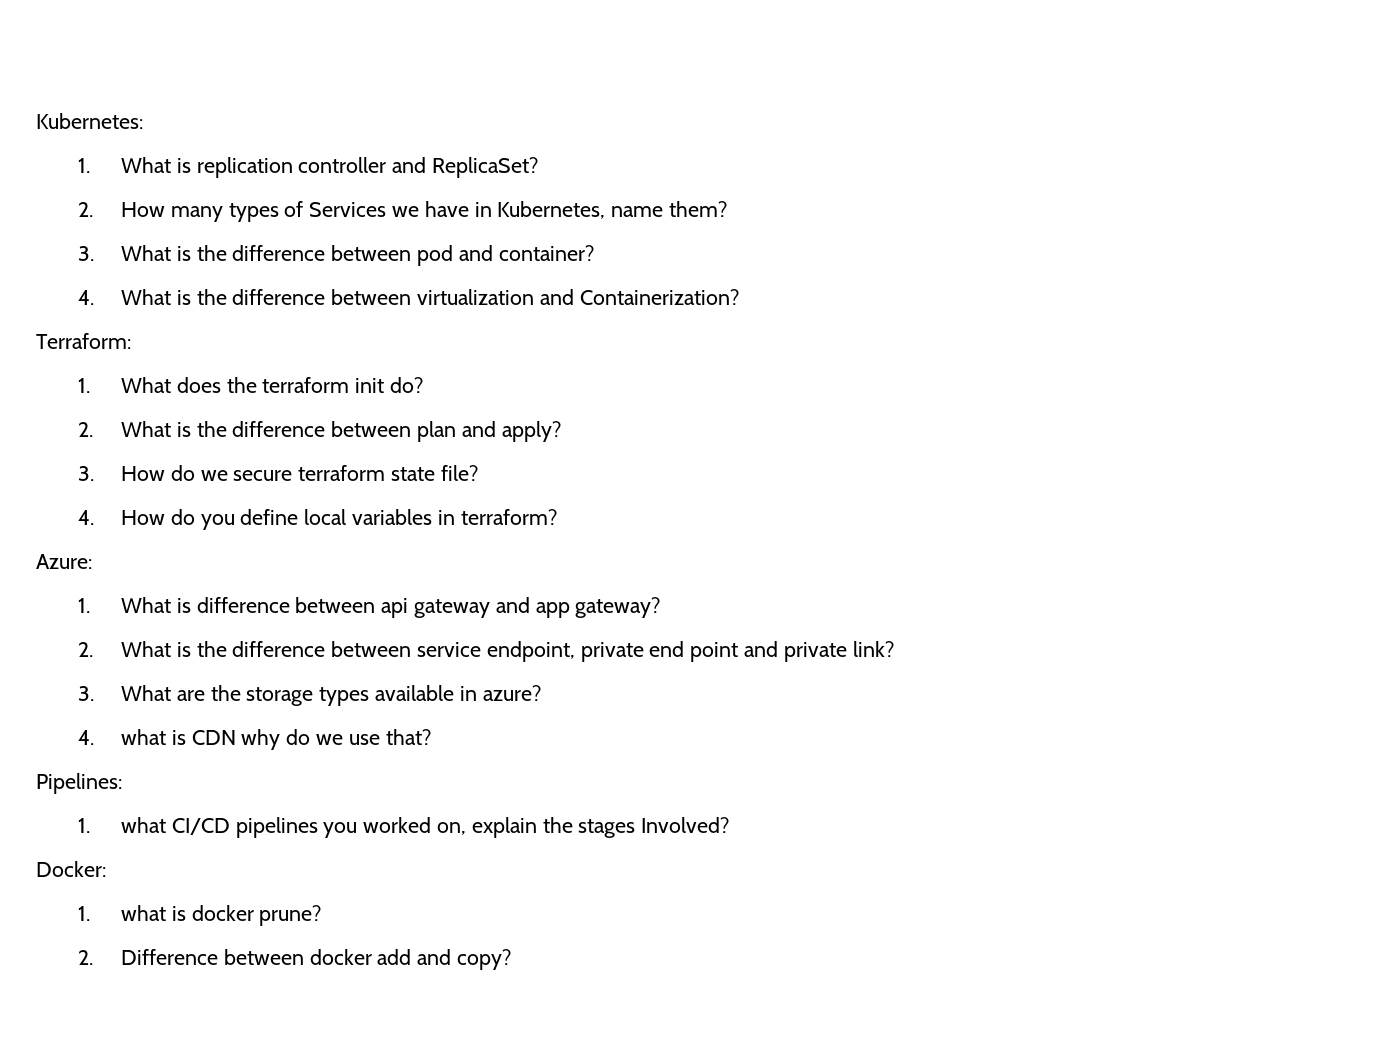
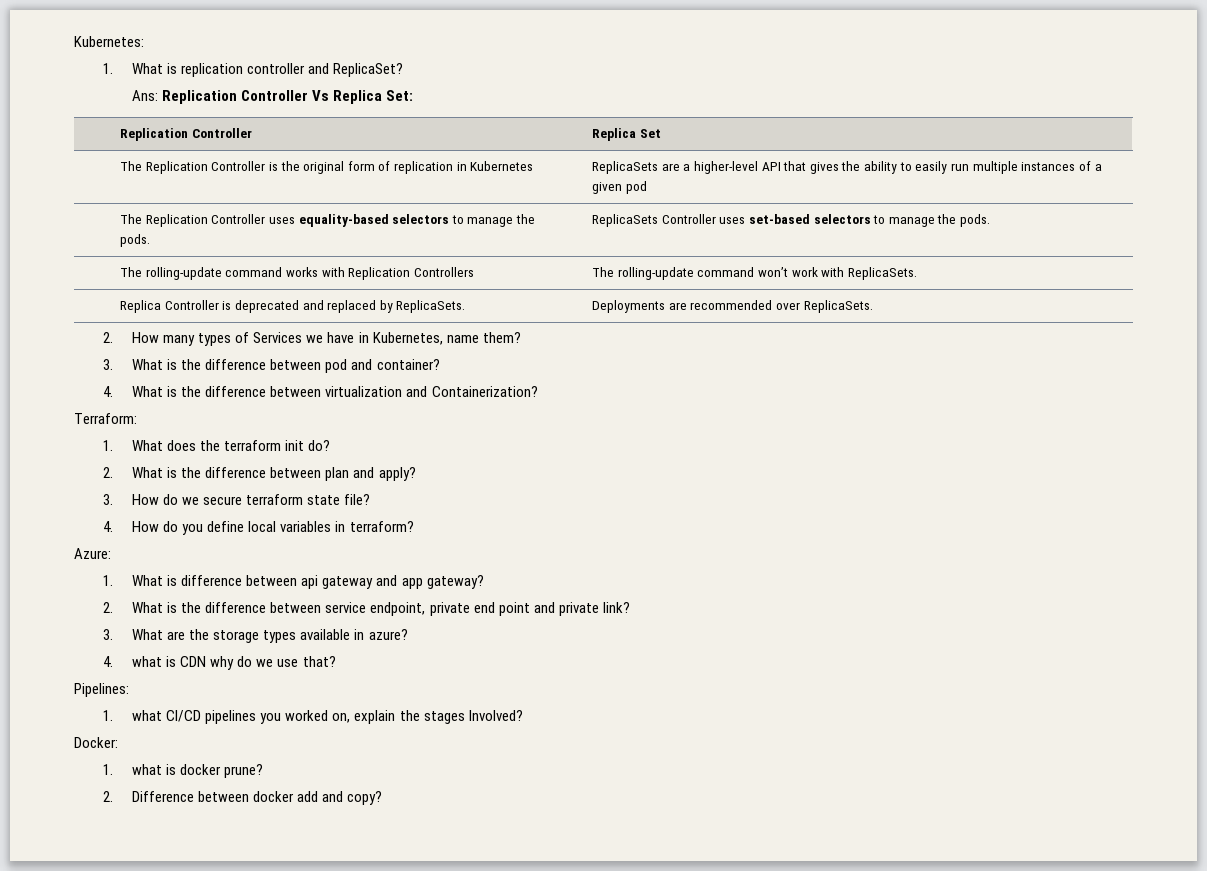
+ Ans: Replication Controller Vs Replica Set:
+ Replication Controller | Replica Set
+ The Replication Controller is the original form of replication in Kubernetes | ReplicaSets are a higher-level API that gives the ability to easily run multiple instances of a given pod
+ The Replication Controller uses equality-based selectors to manage the pods. | ReplicaSets Controller uses set-based selectors to manage the pods.
+ The rolling-update command works with Replication Controllers | The rolling-update command won’t work with ReplicaSets.
+ Replica Controller is deprecated and replaced by ReplicaSets. | Deployments are recommended over ReplicaSets.

